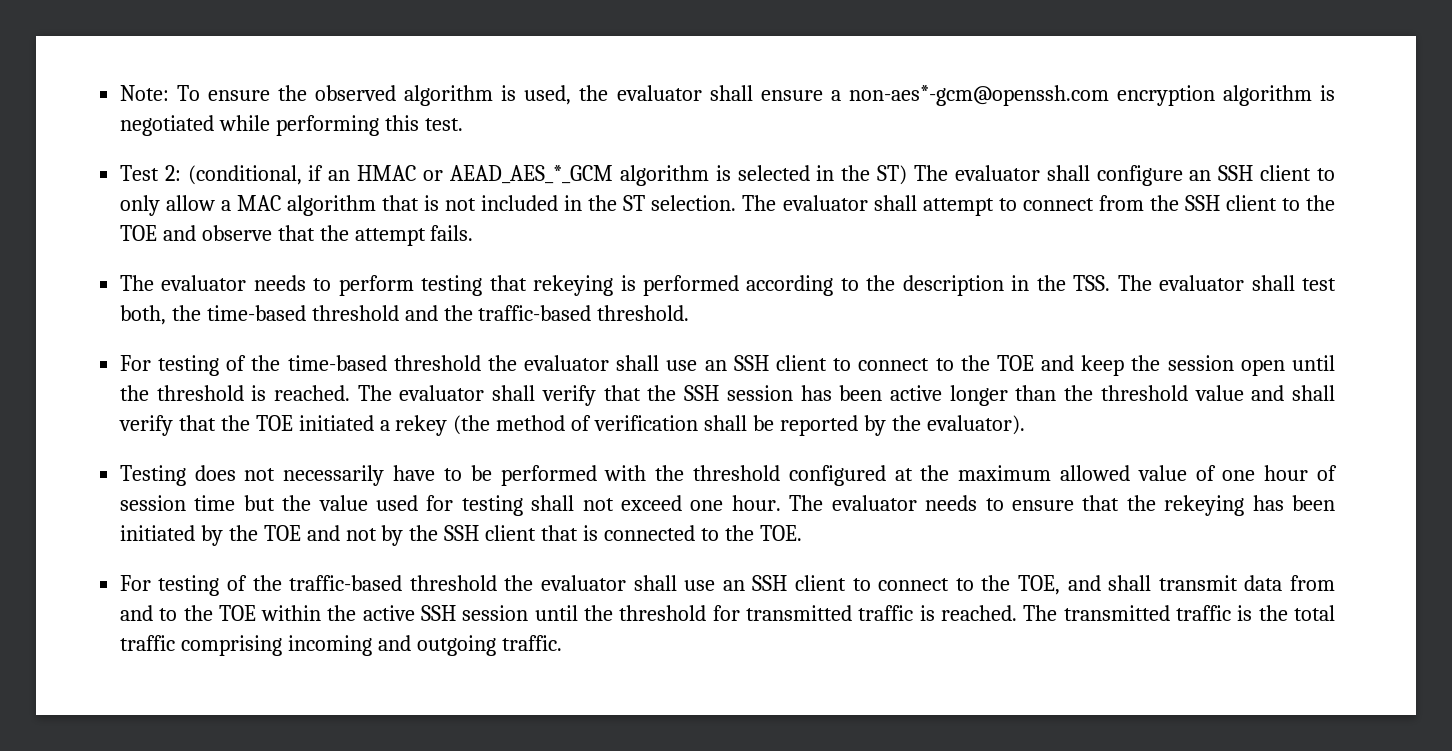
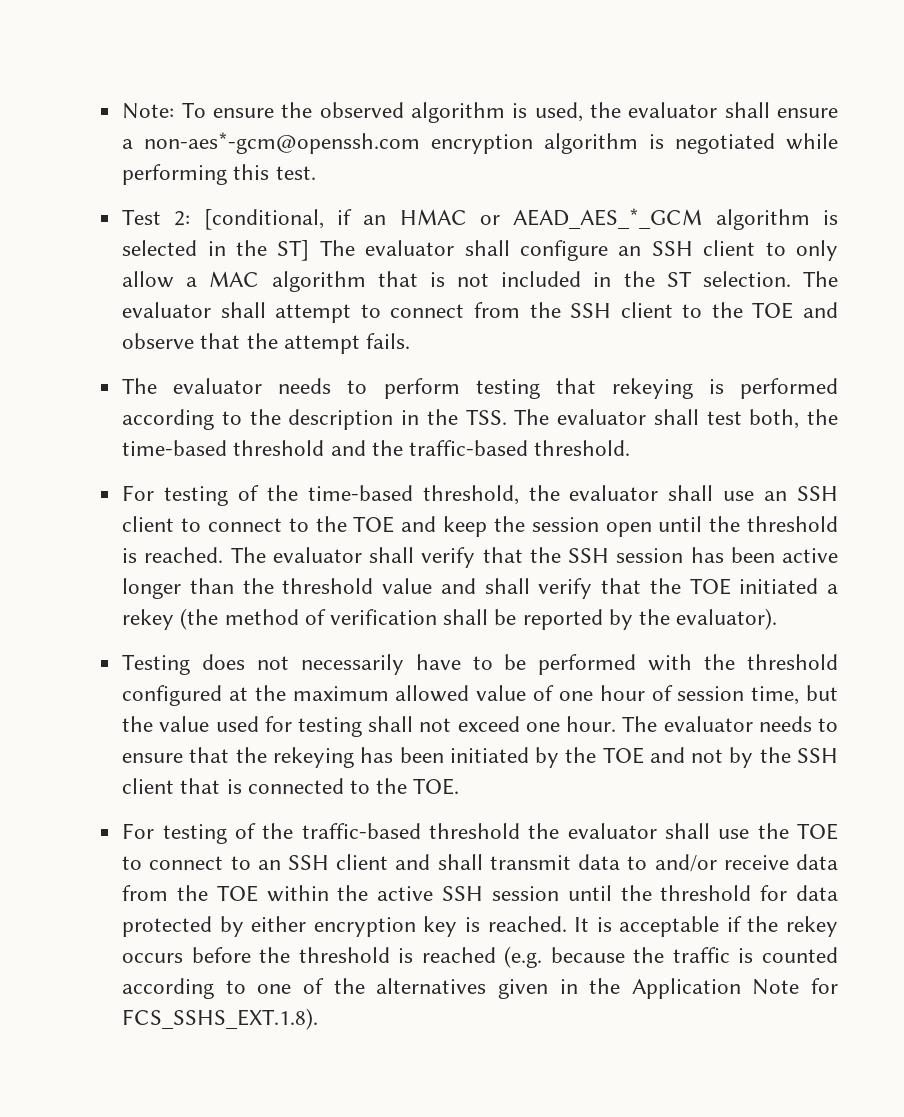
- Test 2: (conditional, if an HMAC or AEAD_AES_*_GCM algorithm is selected in the ST) The evaluator shall configure an SSH client to only allow a MAC algorithm that is not included in the ST selection.
+ Test 2: [conditional, if an HMAC or AEAD_AES_*_GCM algorithm is selected in the ST] The evaluator shall configure an SSH client to only allow a MAC algorithm that is not included in the ST selection.
- For testing of the time-based threshold the evaluator shall use an SSH client to connect to the TOE and keep the session open until the threshold is reached.
+ For testing of the time-based threshold, the evaluator shall use an SSH client to connect to the TOE and keep the session open until the threshold is reached.
- Testing does not necessarily have to be performed with the threshold configured at the maximum allowed value of one hour of session time but the value used for testing shall not exceed one hour.
+ Testing does not necessarily have to be performed with the threshold configured at the maximum allowed value of one hour of session time, but the value used for testing shall not exceed one hour.
- For testing of the traffic-based threshold the evaluator shall use an SSH client to connect to the TOE, and shall transmit data from and to the TOE within the active SSH session until the threshold for transmitted traffic is reached. The transmitted traffic is the total traffic comprising incoming and outgoing traffic.
+ For testing of the traffic-based threshold the evaluator shall use the TOE to connect to an SSH client and shall transmit data to and/or receive data from the TOE within the active SSH session until the threshold for data protected by either encryption key is reached. It is acceptable if the rekey occurs before the threshold is reached (e.g. because the traffic is counted according to one of the alternatives given in the Application Note for FCS_SSHS_EXT.1.8).

